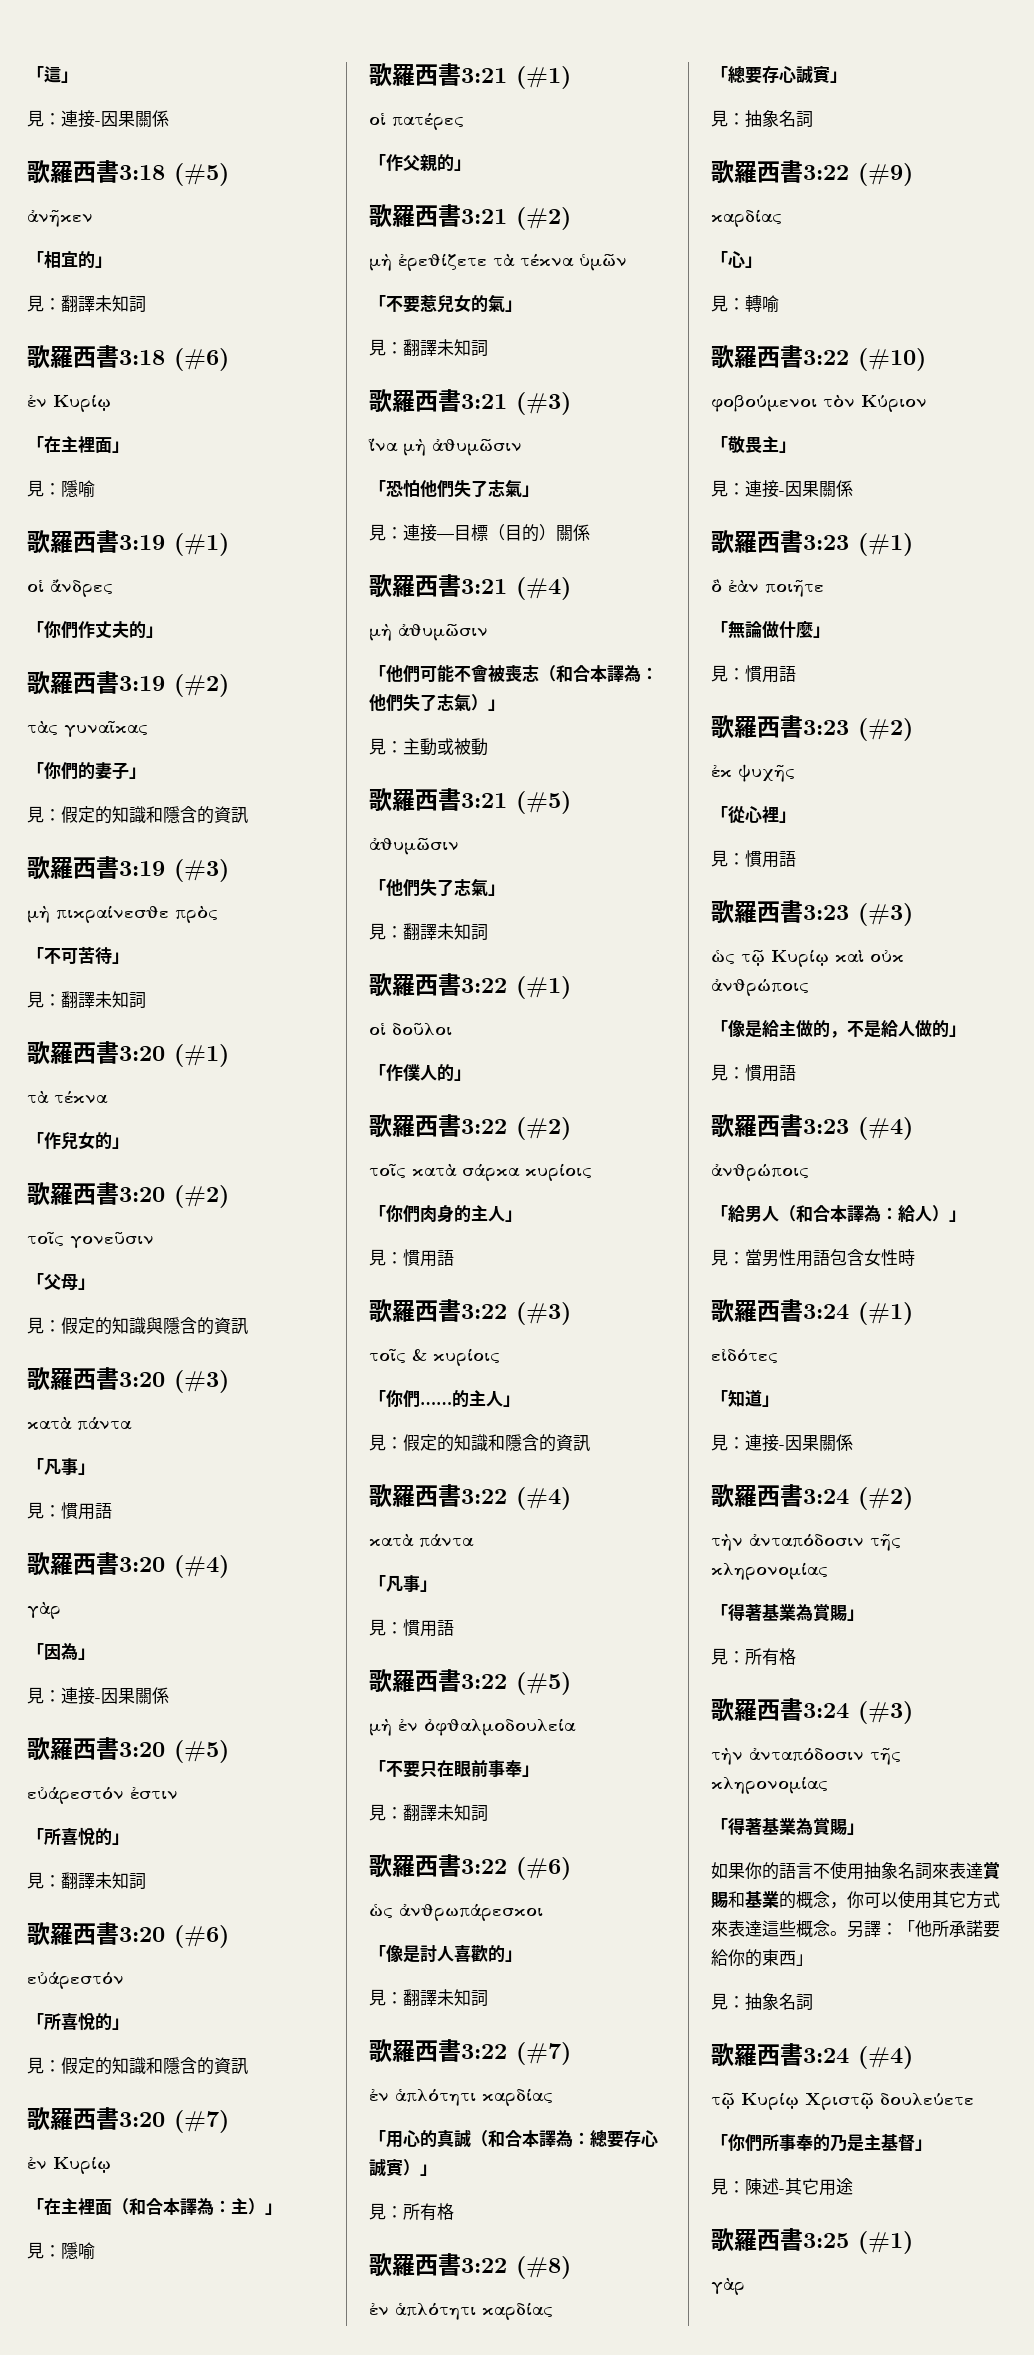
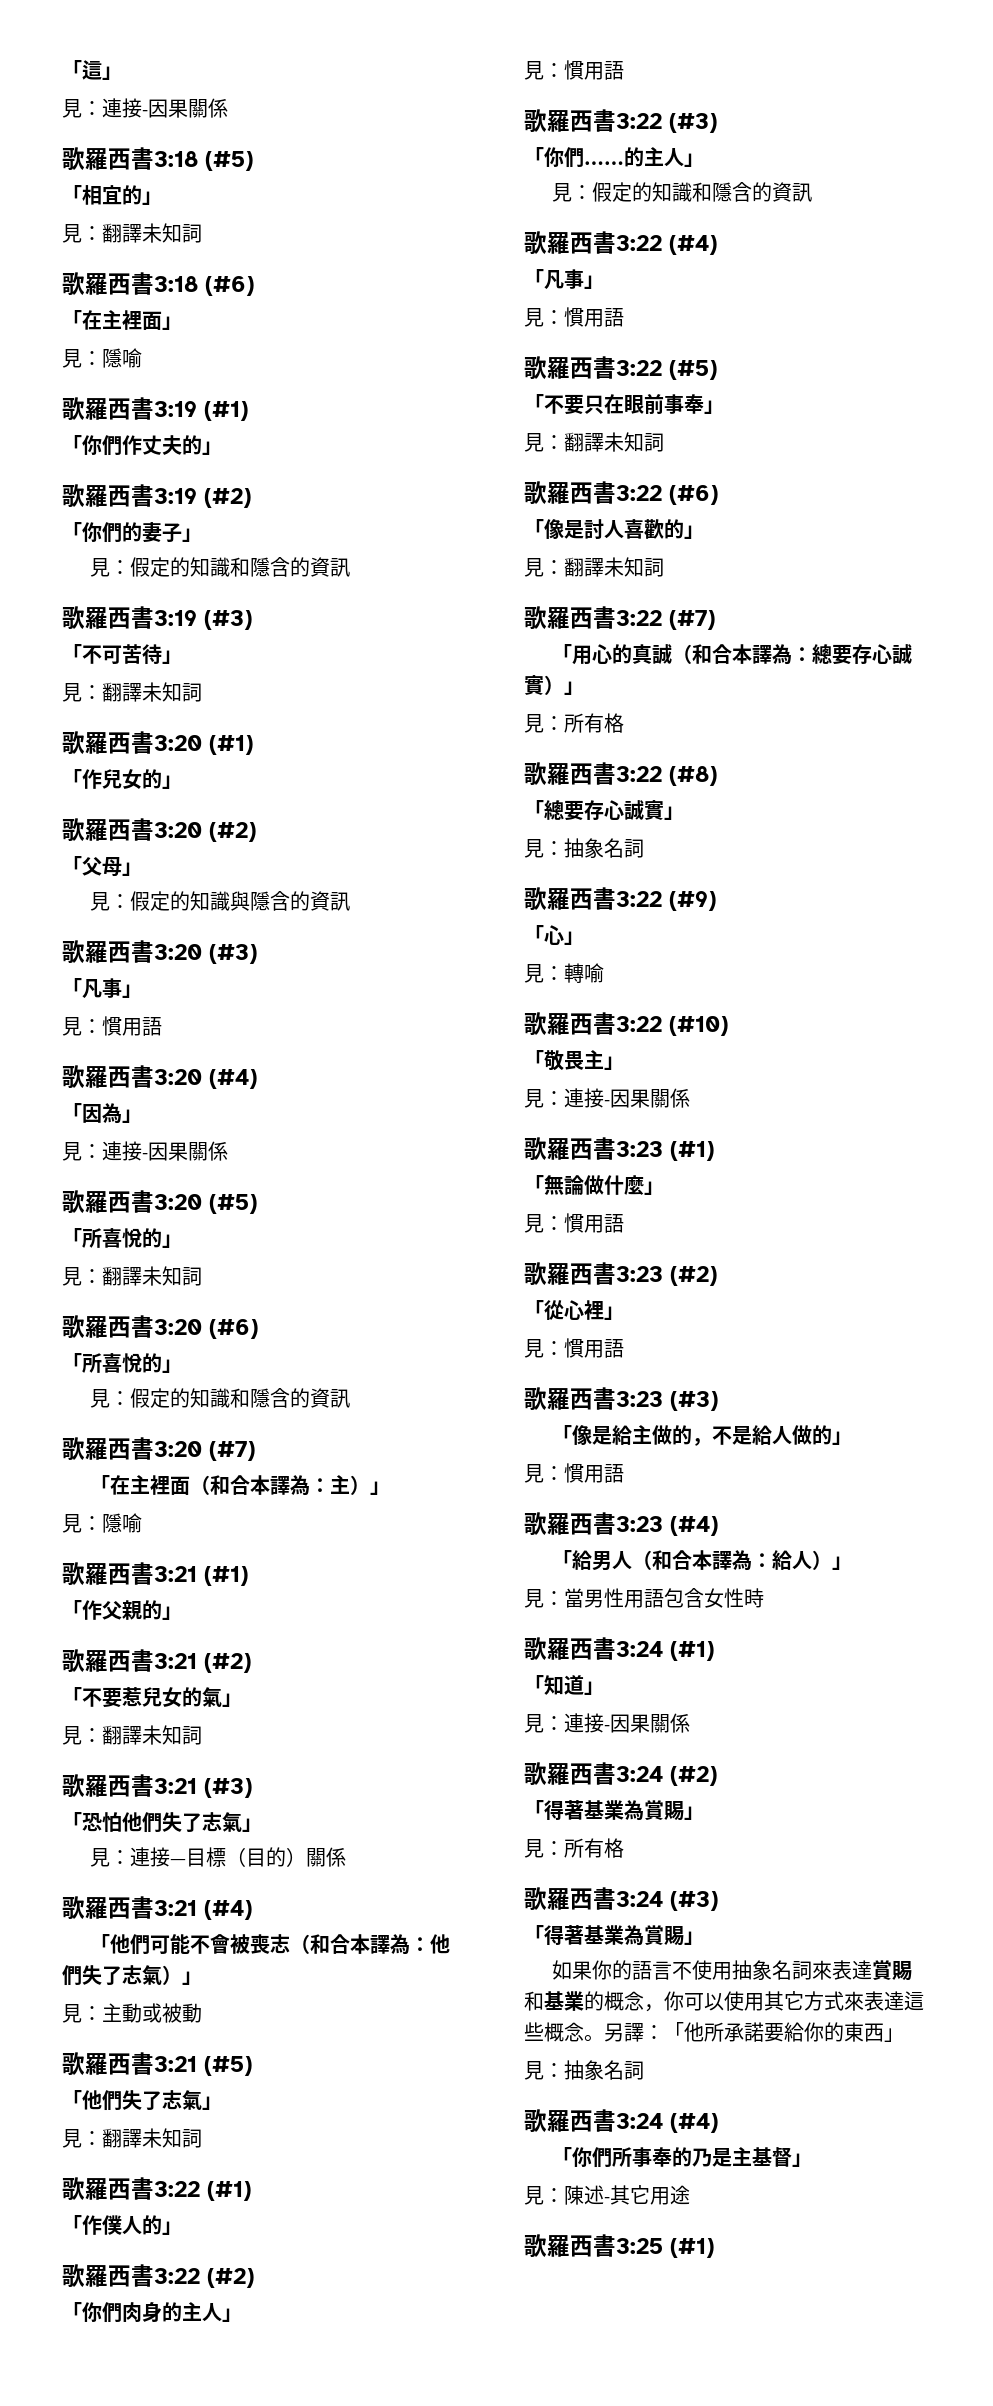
- ἀνῆκεν
  歌羅西書3:18 (#6)
- ἐν Κυρίῳ
- οἱ ἄνδρες
- τὰς γυναῖκας
- μὴ πικραίνεσθε πρὸς
  歌羅西書3:20 (#1)
- τὰ τέκνα
- τοῖς γονεῦσιν
  歌羅西書3:20 (#3)
- κατὰ πάντα
  歌羅西書3:20 (#4)
- γὰρ
- εὐάρεστόν ἐστιν
  歌羅西書3:20 (#6)
- εὐάρεστόν
  歌羅西書3:20 (#7)
- ἐν Κυρίῳ
- οἱ πατέρες
- μὴ ἐρεθίζετε τὰ τέκνα ὑμῶν
- ἵνα μὴ ἀθυμῶσιν
  歌羅西書3:21 (#4)
- μὴ ἀθυμῶσιν
  歌羅西書3:21 (#5)
- ἀθυμῶσιν
- οἱ δοῦλοι
- τοῖς κατὰ σάρκα κυρίοις
- τοῖς & κυρίοις
  歌羅西書3:22 (#4)
- κατὰ πάντα
- μὴ ἐν ὀφθαλμοδουλεία
- ὡς ἀνθρωπάρεσκοι
  歌羅西書3:22 (#7)
- ἐν ἁπλότητι καρδίας
  歌羅西書3:22 (#8)
- ἐν ἁπλότητι καρδίας
  歌羅西書3:22 (#9)
- καρδίας
- φοβούμενοι τὸν Κύριον
- ὃ ἐὰν ποιῆτε
- ἐκ ψυχῆς
- ὡς τῷ Κυρίῳ καὶ οὐκ ἀνθρώποις
  歌羅西書3:23 (#4)
- ἀνθρώποις
- εἰδότες
  歌羅西書3:24 (#2)
- τὴν ἀνταπόδοσιν τῆς κληρονομίας
  歌羅西書3:24 (#3)
- τὴν ἀνταπόδοσιν τῆς κληρονομίας
- τῷ Κυρίῳ Χριστῷ δουλεύετε
  歌羅西書3:25 (#1)
- γὰρ

